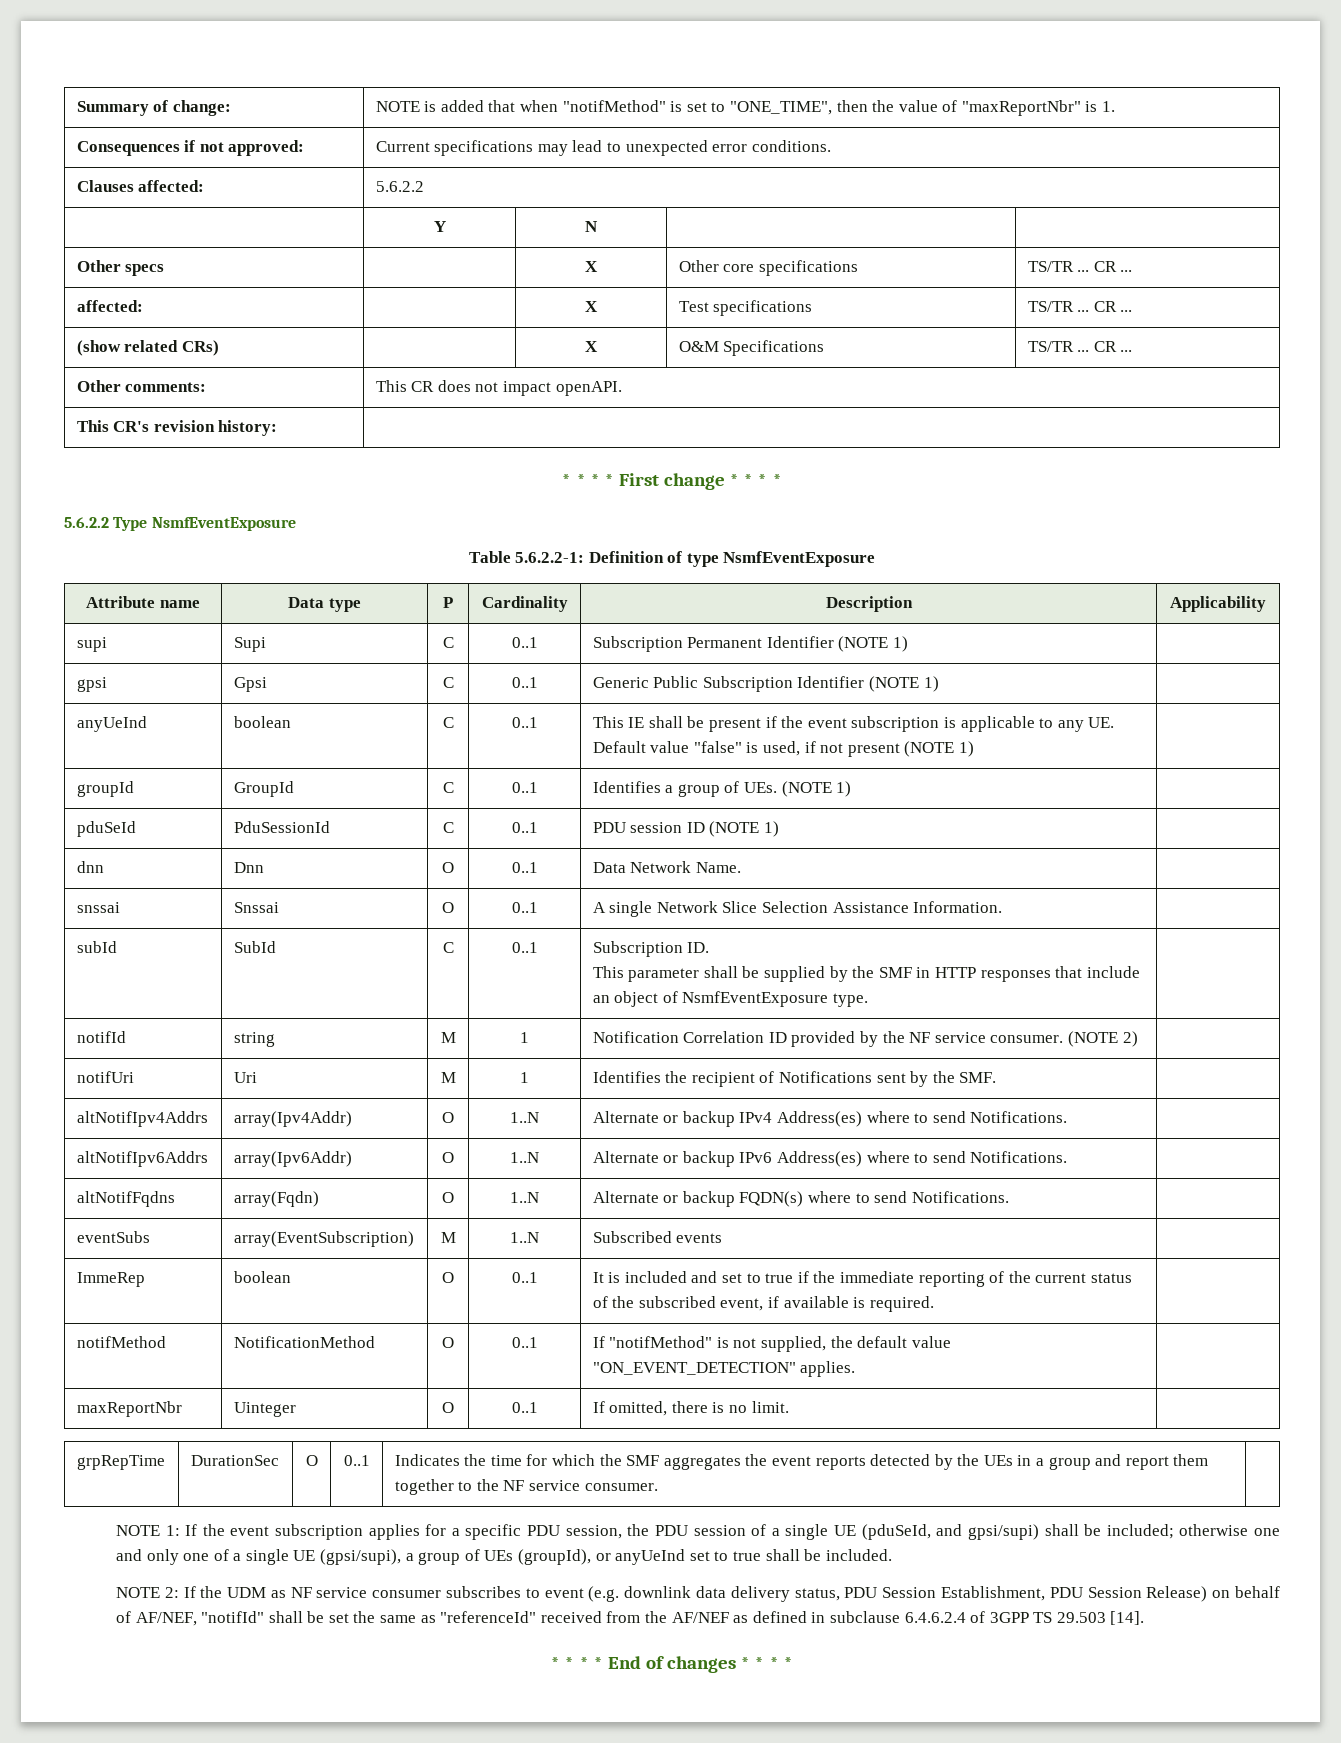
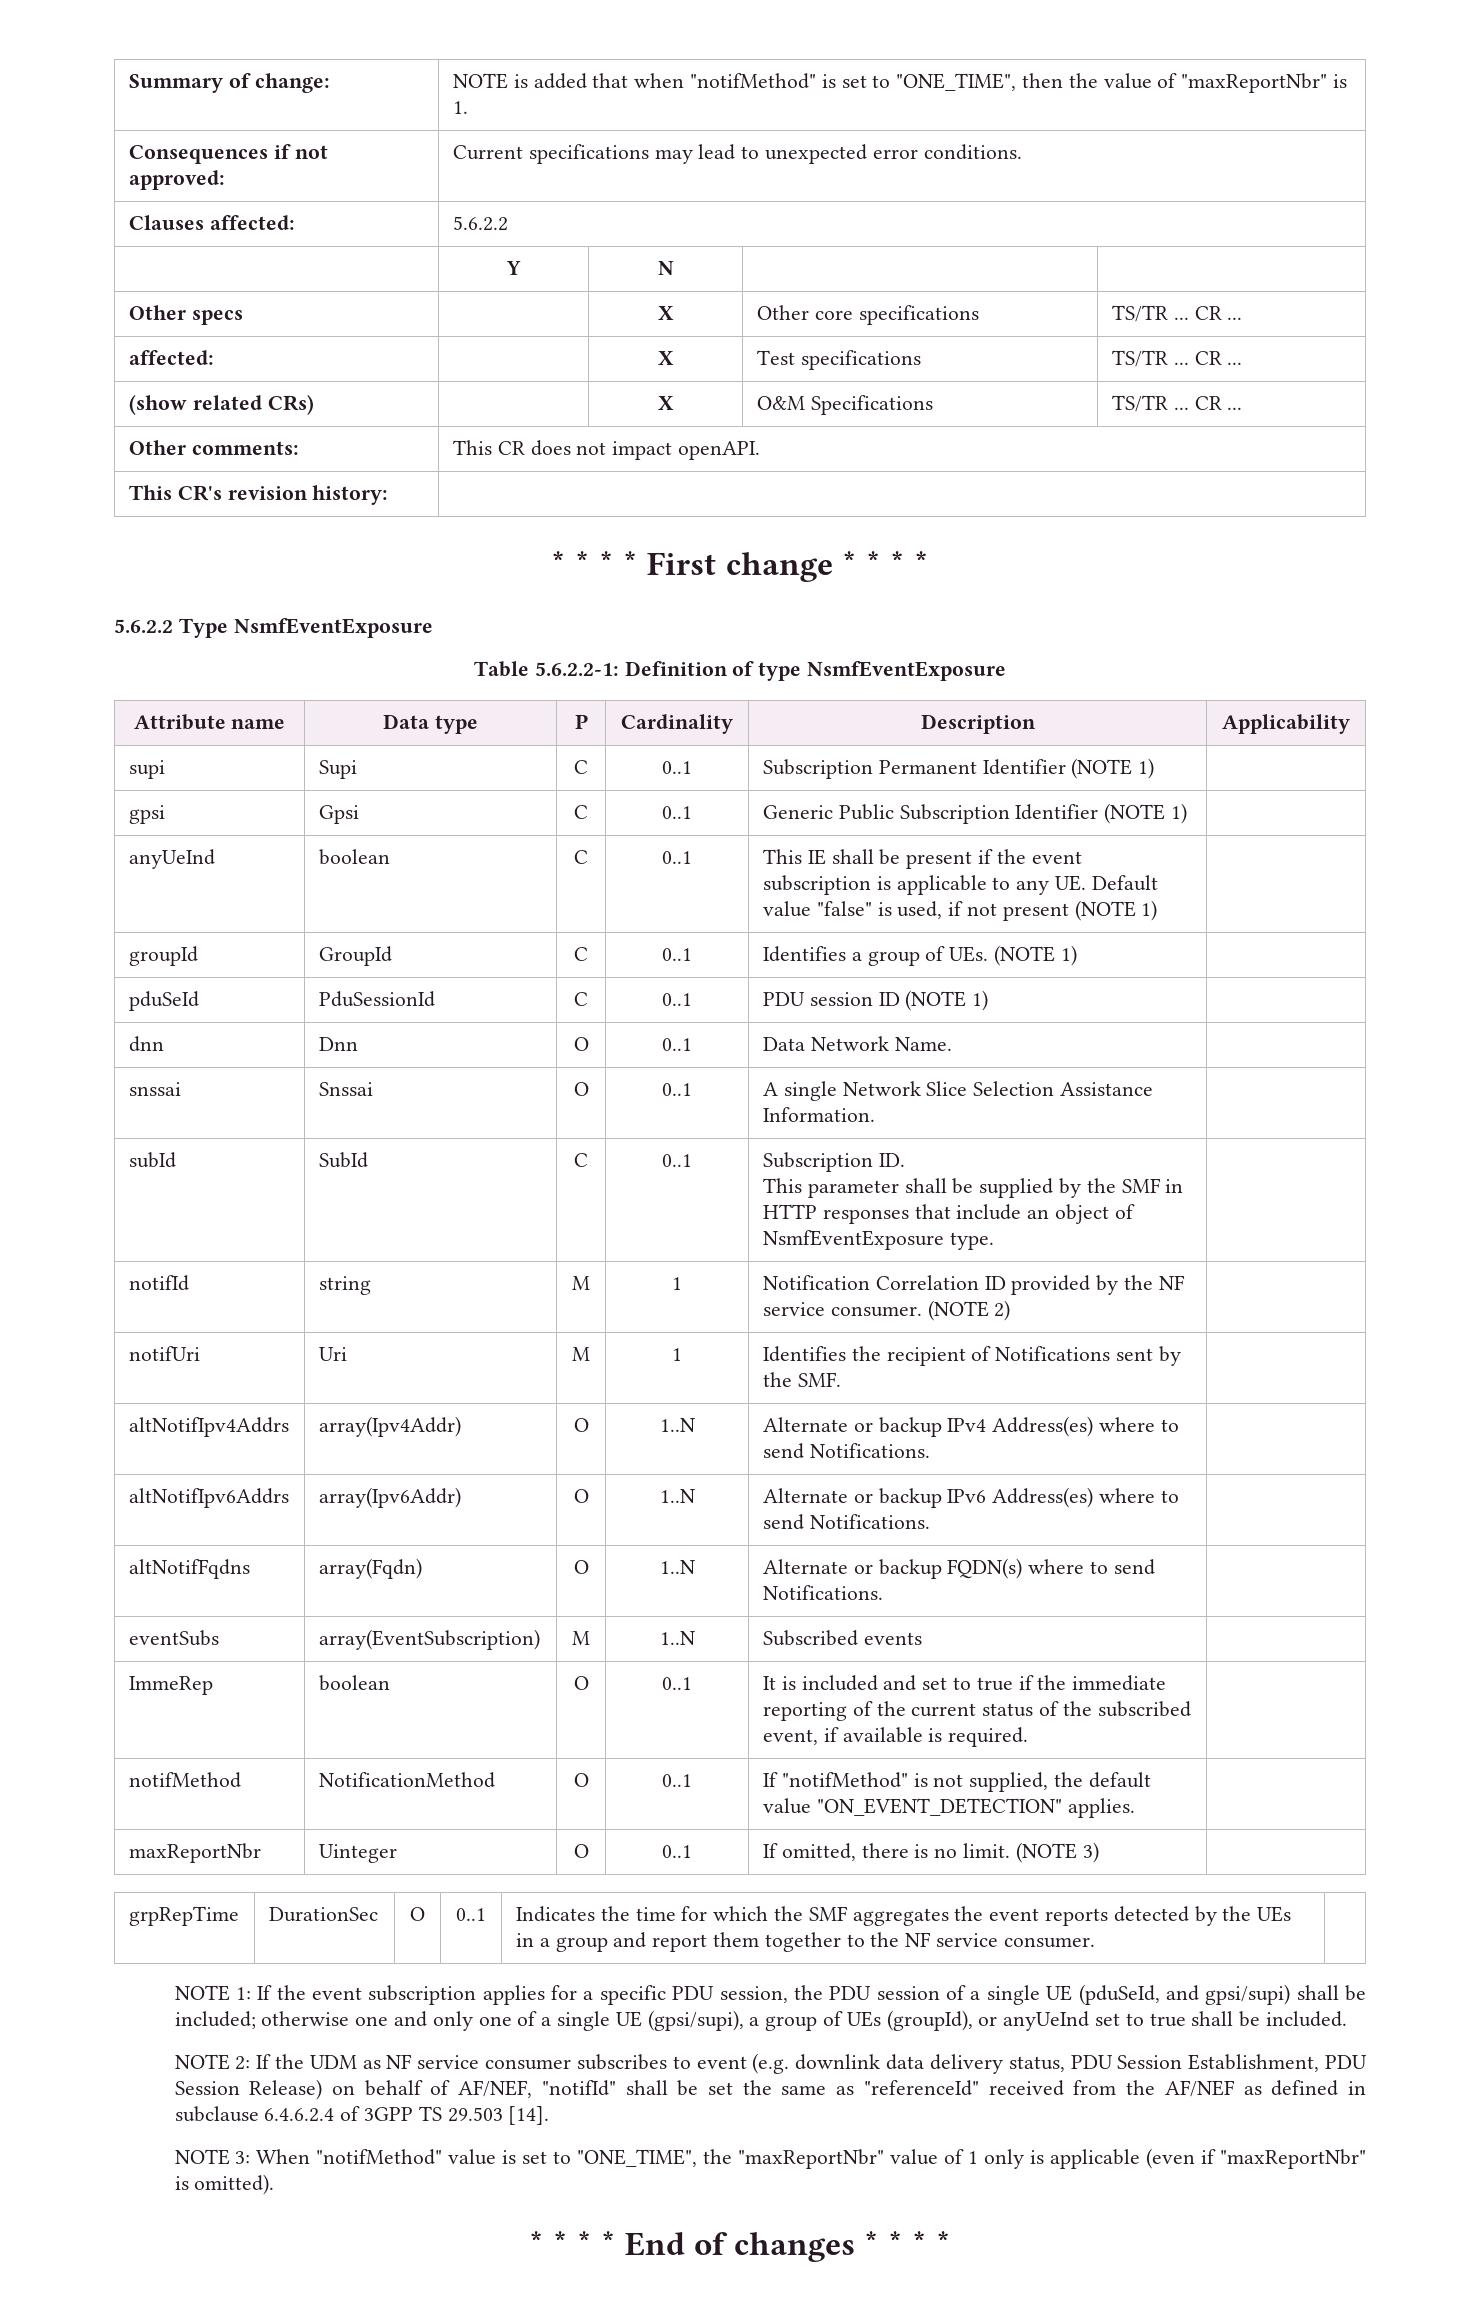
- maxReportNbr | Uinteger | O | 0..1 | If omitted, there is no limit. |
+ maxReportNbr | Uinteger | O | 0..1 | If omitted, there is no limit. (NOTE 3) |
+ NOTE 3: When "notifMethod" value is set to "ONE_TIME", the "maxReportNbr" value of 1 only is applicable (even if "maxReportNbr" is omitted).

